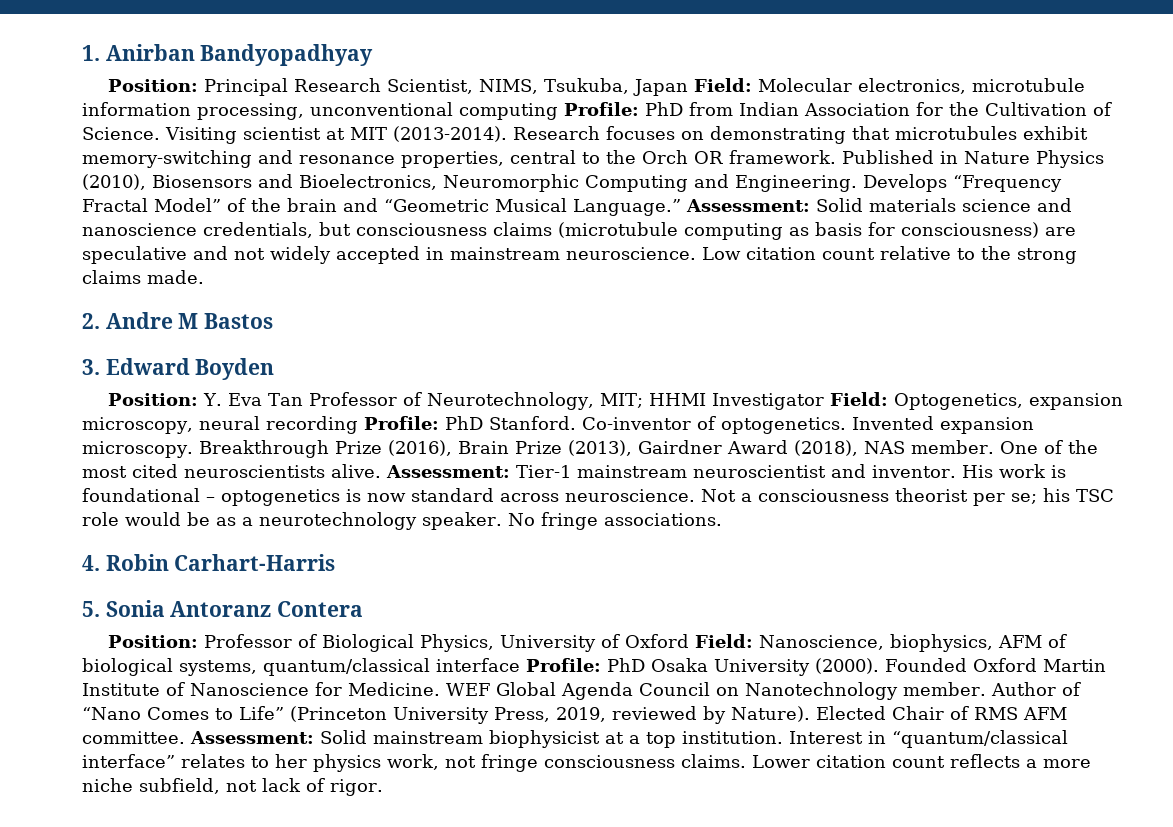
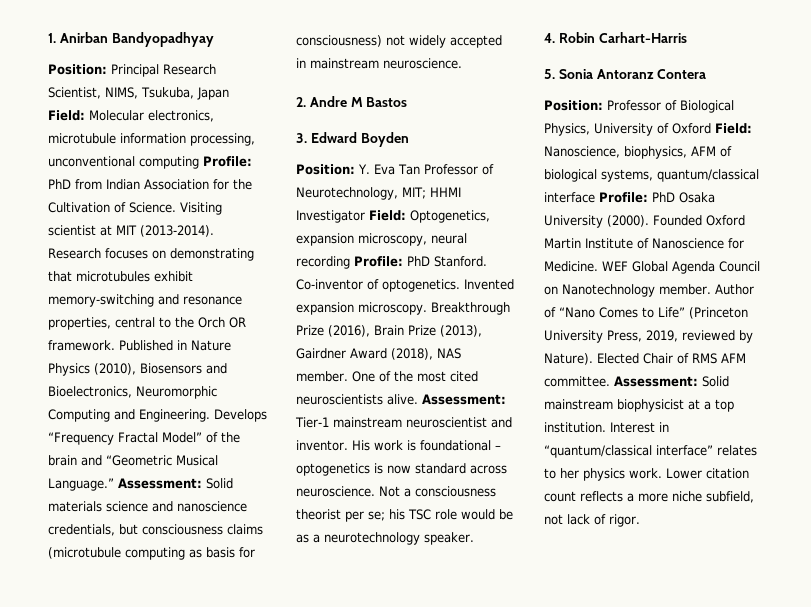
- Assessment: Solid materials science and nanoscience credentials, but consciousness claims (microtubule computing as basis for consciousness) are speculative and not widely accepted in mainstream neuroscience. Low citation count relative to the strong claims made.
+ Assessment: Solid materials science and nanoscience credentials, but consciousness claims (microtubule computing as basis for consciousness) not widely accepted in mainstream neuroscience.
- No fringe associations.
- Interest in “quantum/classical interface” relates to her physics work, not fringe consciousness claims.
+ Interest in “quantum/classical interface” relates to her physics work.

